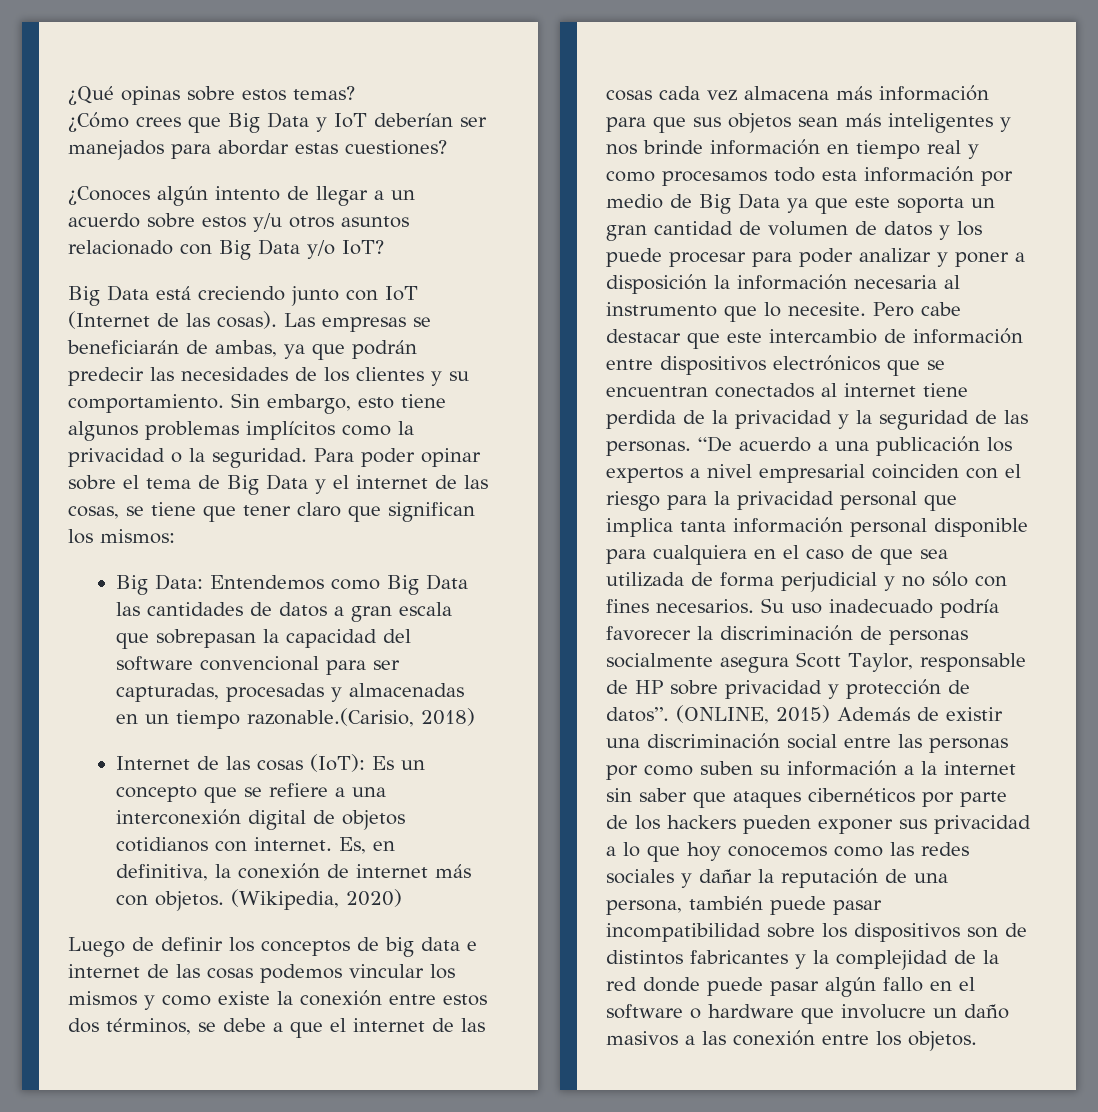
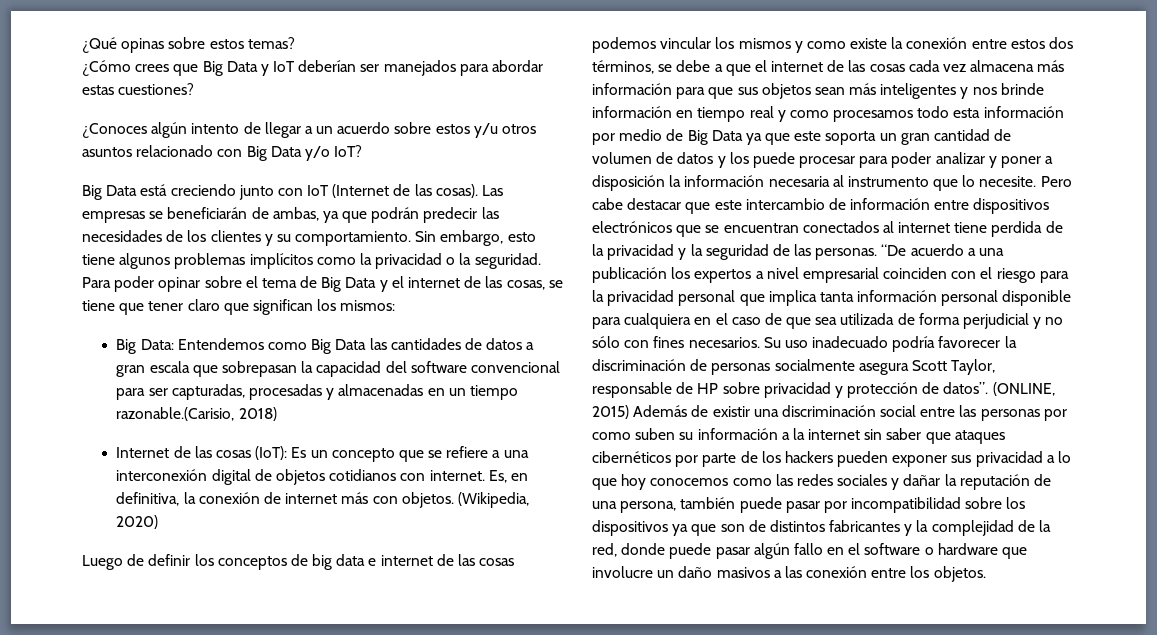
- (ONLINE, 2015) Además de existir una discriminación social entre las personas por como suben su información a la internet sin saber que ataques cibernéticos por parte de los hackers pueden exponer sus privacidad a lo que hoy conocemos como las redes sociales y dañar la reputación de una persona, también puede pasar incompatibilidad sobre los dispositivos son de distintos fabricantes y la complejidad de la red donde puede pasar algún fallo en el software o hardware que involucre un daño masivos a las conexión entre los objetos.
+ (ONLINE, 2015) Además de existir una discriminación social entre las personas por como suben su información a la internet sin saber que ataques cibernéticos por parte de los hackers pueden exponer sus privacidad a lo que hoy conocemos como las redes sociales y dañar la reputación de una persona, también puede pasar por incompatibilidad sobre los dispositivos ya que son de distintos fabricantes y la complejidad de la red, donde puede pasar algún fallo en el software o hardware que involucre un daño masivos a las conexión entre los objetos.

